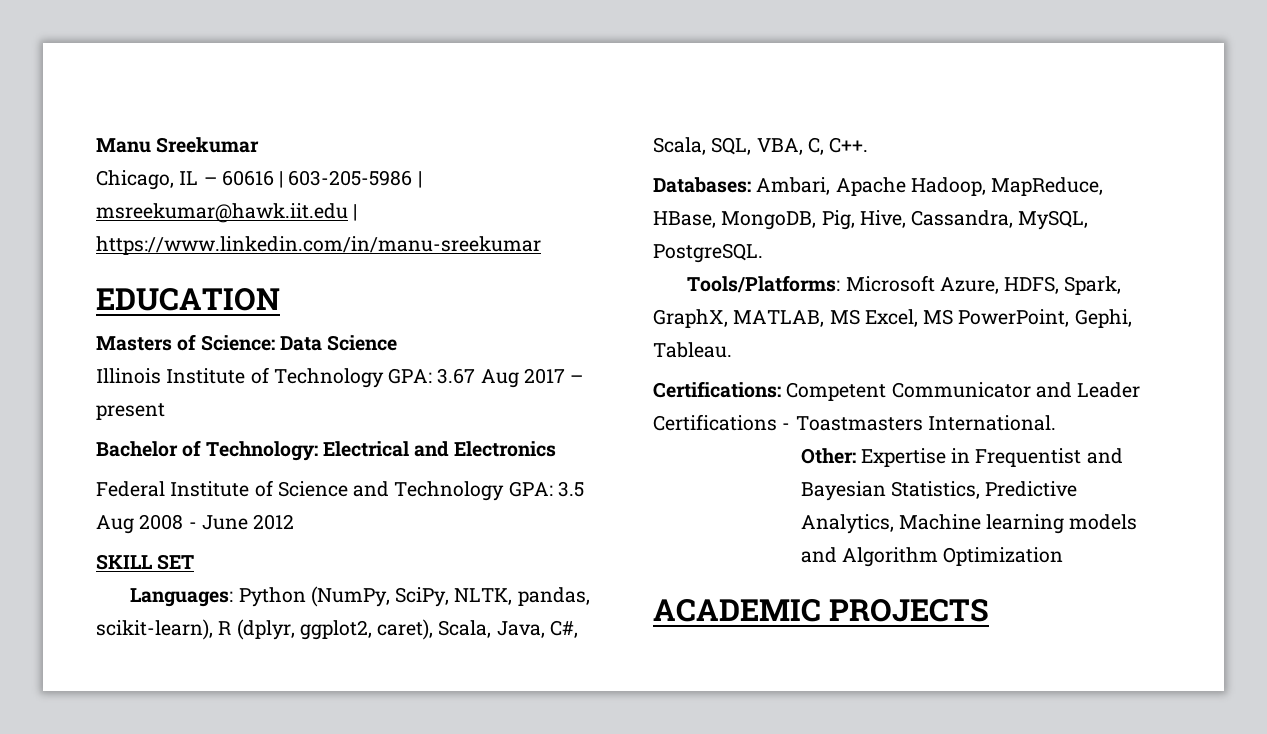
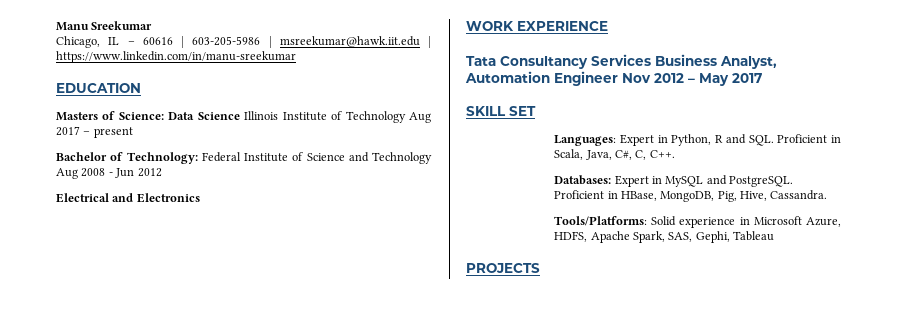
- Masters of Science: Data Science
- Illinois Institute of Technology GPA: 3.67 Aug 2017 – present
+ Masters of Science: Data Science Illinois Institute of Technology Aug 2017 – present
- Bachelor of Technology: Electrical and Electronics
- Federal Institute of Science and Technology GPA: 3.5 Aug 2008 - June 2012
+ Bachelor of Technology: Federal Institute of Science and Technology Aug 2008 - Jun 2012
+ Electrical and Electronics
+ WORK EXPERIENCE
+ Tata Consultancy Services Business Analyst, Automation Engineer Nov 2012 – May 2017
  SKILL SET
- Languages: Python (NumPy, SciPy, NLTK, pandas, scikit-learn), R (dplyr, ggplot2, caret), Scala, Java, C#, Scala, SQL, VBA, C, C++.
- Databases: Ambari, Apache Hadoop, MapReduce, HBase, MongoDB, Pig, Hive, Cassandra, MySQL, PostgreSQL.
- Tools/Platforms: Microsoft Azure, HDFS, Spark, GraphX, MATLAB, MS Excel, MS PowerPoint, Gephi, Tableau.
- Certifications: Competent Communicator and Leader Certifications - Toastmasters International.
- Other: Expertise in Frequentist and Bayesian Statistics, Predictive Analytics, Machine learning models and Algorithm Optimization
- ACADEMIC PROJECTS
+ Languages: Expert in Python, R and SQL. Proficient in Scala, Java, C#, C, C++.
+ Databases: Expert in MySQL and PostgreSQL. Proficient in HBase, MongoDB, Pig, Hive, Cassandra.
+ Tools/Platforms: Solid experience in Microsoft Azure, HDFS, Apache Spark, SAS, Gephi, Tableau
+ PROJECTS

